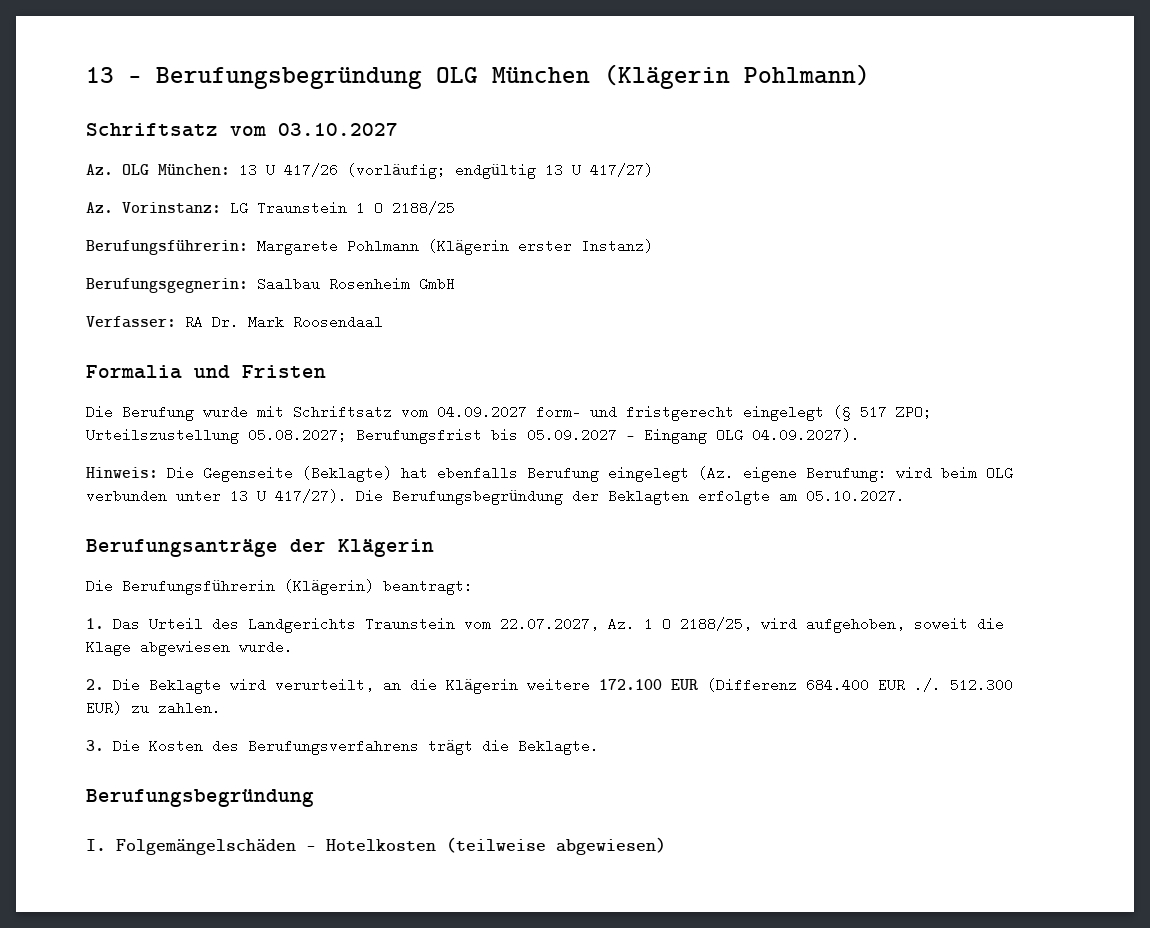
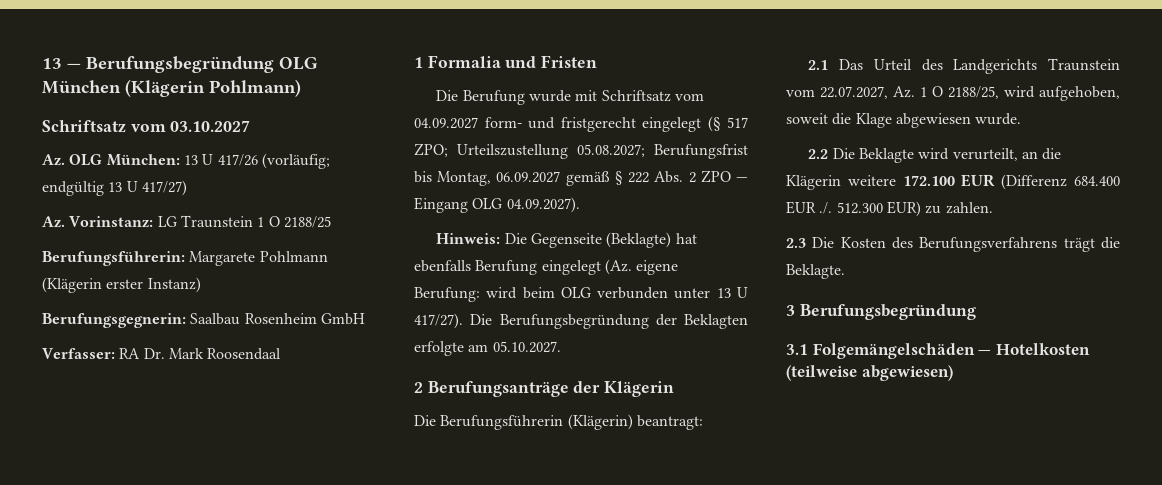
- Formalia und Fristen
+ 1 Formalia und Fristen
- Die Berufung wurde mit Schriftsatz vom 04.09.2027 form- und fristgerecht eingelegt (§ 517 ZPO; Urteilszustellung 05.08.2027; Berufungsfrist bis 05.09.2027 — Eingang OLG 04.09.2027).
+ Die Berufung wurde mit Schriftsatz vom 04.09.2027 form- und fristgerecht eingelegt (§ 517 ZPO; Urteilszustellung 05.08.2027; Berufungsfrist bis Montag, 06.09.2027 gemäß § 222 Abs. 2 ZPO — Eingang OLG 04.09.2027).
- Berufungsanträge der Klägerin
+ 2 Berufungsanträge der Klägerin
- 1. Das Urteil des Landgerichts Traunstein vom 22.07.2027, Az. 1 O 2188/25, wird aufgehoben, soweit die Klage abgewiesen wurde.
+ 2.1 Das Urteil des Landgerichts Traunstein vom 22.07.2027, Az. 1 O 2188/25, wird aufgehoben, soweit die Klage abgewiesen wurde.
- 2. Die Beklagte wird verurteilt, an die Klägerin weitere 172.100 EUR (Differenz 684.400 EUR ./. 512.300 EUR) zu zahlen.
+ 2.2 Die Beklagte wird verurteilt, an die Klägerin weitere 172.100 EUR (Differenz 684.400 EUR ./. 512.300 EUR) zu zahlen.
- 3. Die Kosten des Berufungsverfahrens trägt die Beklagte.
- Berufungsbegründung
+ 2.3 Die Kosten des Berufungsverfahrens trägt die Beklagte.
+ 3 Berufungsbegründung
- I. Folgemängelschäden — Hotelkosten (teilweise abgewiesen)
+ 3.1 Folgemängelschäden — Hotelkosten (teilweise abgewiesen)

